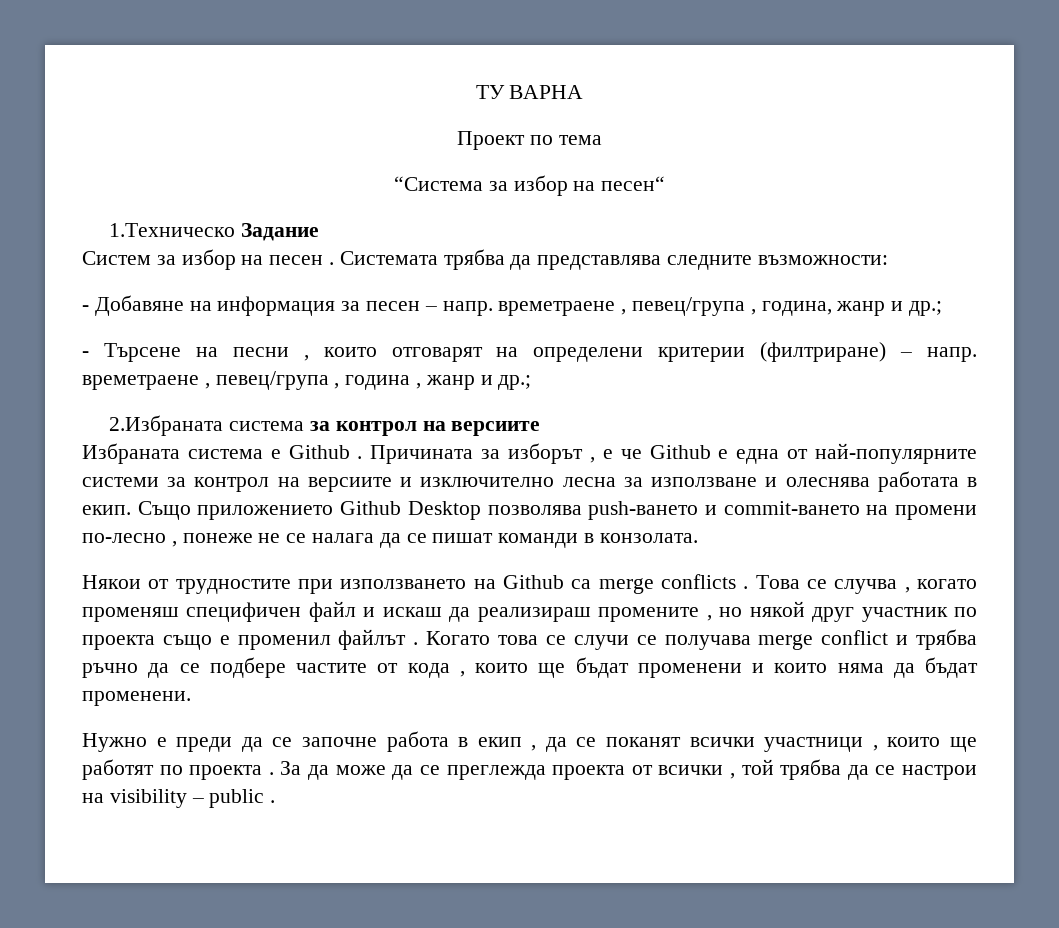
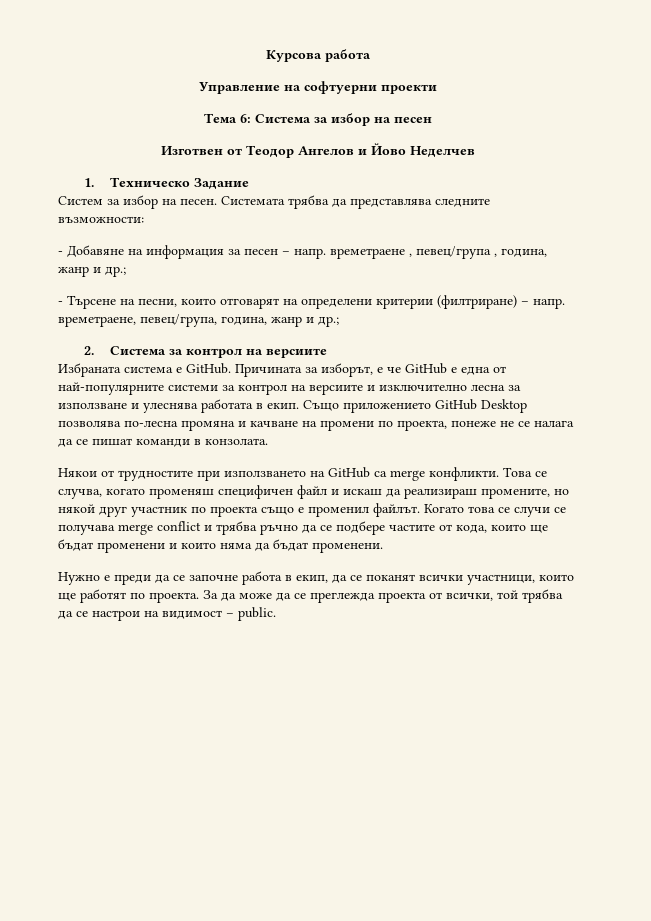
- ТУ ВАРНА
- Проект по тема
- “Система за избор на песен“
- 1.Техническо Задание
+ Курсова работа
+ Управление на софтуерни проекти
+ Тема 6: Система за избор на песен
+ Изготвен от Теодор Ангелов и Йово Неделчев
+ 1. Техническо Задание
- Систем за избор на песен .
+ Систем за избор на песен.
- - Търсене на песни , които отговарят на определени критерии (филтриране) – напр. времетраене , певец/група , година , жанр и др.;
- 2.Избраната система за контрол на версиите
+ - Търсене на песни, които отговарят на определени критерии (филтриране) – напр. времетраене, певец/група, година, жанр и др.;
+ 2. Система за контрол на версиите
- Избраната система е Github . Причината за изборът , е че Github е една от най-популярните системи за контрол на версиите и изключително лесна за използване и олеснява работата в екип.
+ Избраната система е GitHub. Причината за изборът, е че GitHub е една от най-популярните системи за контрол на версиите и изключително лесна за използване и улеснява работата в екип.
- Също приложението Github Desktop позволява push-ването и commit-ването на промени по-лесно , понеже не се налага да се пишат команди в конзолата.
+ Също приложението GitHub Desktop позволява по-лесна промяна и качване на промени по проекта, понеже не се налага да се пишат команди в конзолата.
- Някои от трудностите при използването на Github са merge conflicts . Това се случва , когато променяш специфичен файл и искаш да реализираш промените , но някой друг участник по проекта също е променил файлът .
+ Някои от трудностите при използването на GitHub са merge конфликти. Това се случва, когато променяш специфичен файл и искаш да реализираш промените, но някой друг участник по проекта също е променил файлът.
- Когато това се случи се получава merge conflict и трябва ръчно да се подбере частите от кода , които ще бъдат променени и които няма да бъдат променени.
+ Когато това се случи се получава merge conflict и трябва ръчно да се подбере частите от кода, които ще бъдат променени и които няма да бъдат променени.
- Нужно е преди да се започне работа в екип , да се поканят всички участници , които ще работят по проекта .
+ Нужно е преди да се започне работа в екип, да се поканят всички участници, които ще работят по проекта.
- За да може да се преглежда проекта от всички , той трябва да се настрои на visibility – public .
+ За да може да се преглежда проекта от всички, той трябва да се настрои на видимост – public.

